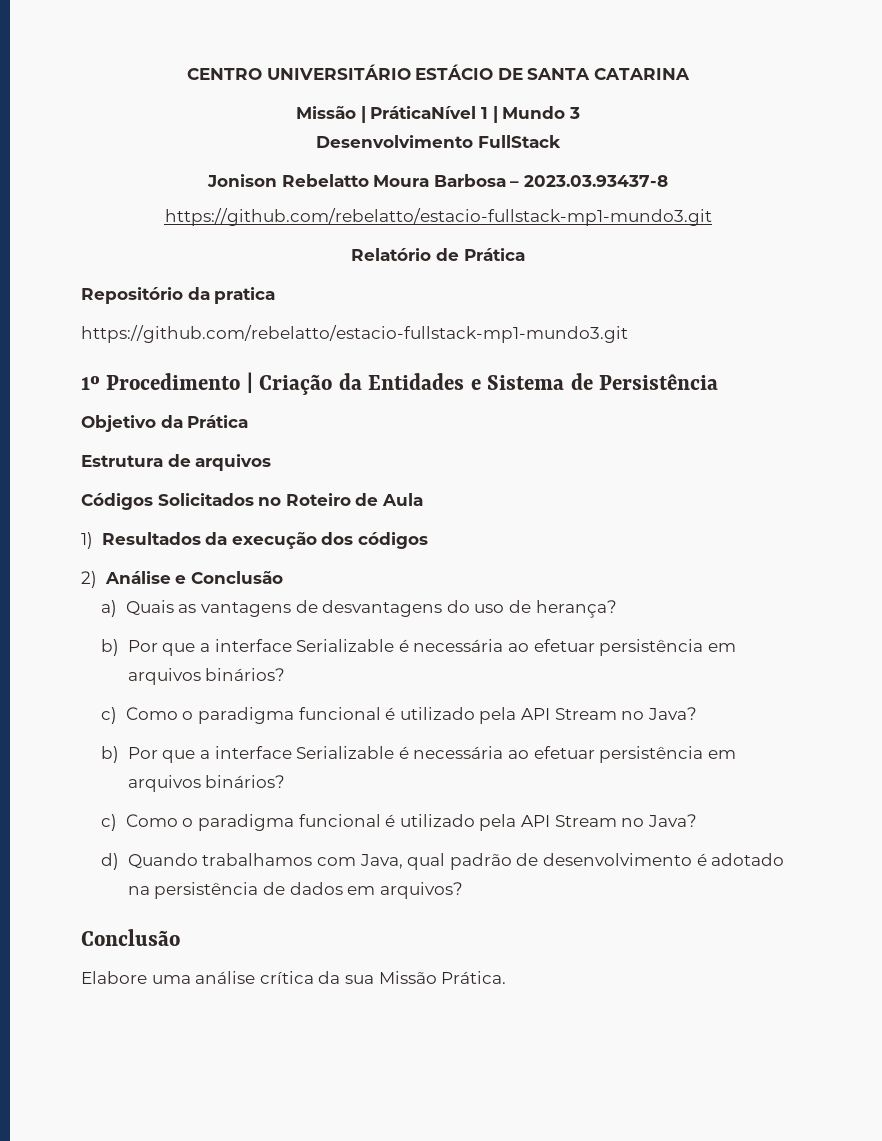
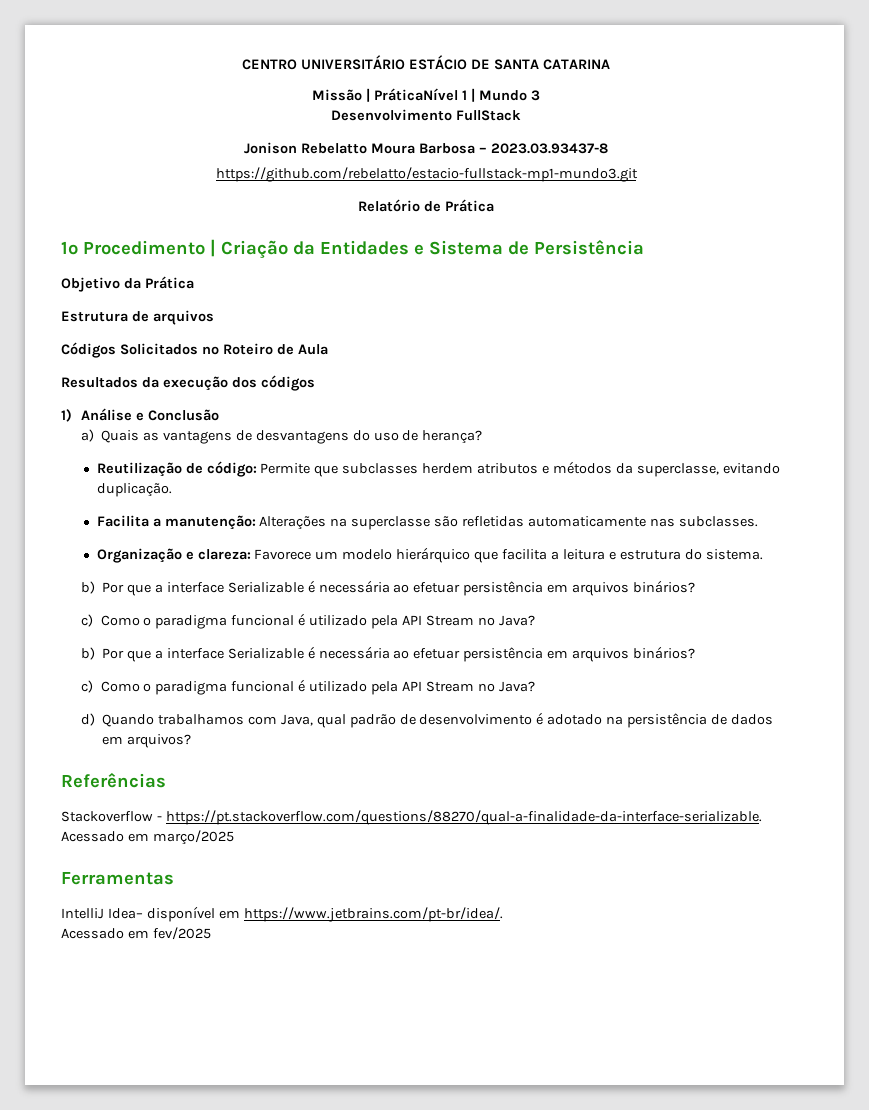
- Repositório da pratica
- https://github.com/rebelatto/estacio-fullstack-mp1-mundo3.git
- 1) Resultados da execução dos códigos
+ Resultados da execução dos códigos
- 2) Análise e Conclusão
+ 1) Análise e Conclusão
+ Reutilização de código: Permite que subclasses herdem atributos e métodos da superclasse, evitando duplicação.
+ Facilita a manutenção: Alterações na superclasse são refletidas automaticamente nas subclasses.
+ Organização e clareza: Favorece um modelo hierárquico que facilita a leitura e estrutura do sistema.
  d) Quando trabalhamos com Java, qual padrão de desenvolvimento é adotado na persistência de dados em arquivos?
- Conclusão
- Elabore uma análise crítica da sua Missão Prática.
+ Referências
+ Stackoverflow - https://pt.stackoverflow.com/questions/88270/qual-a-finalidade-da-interface-serializable. Acessado em março/2025
+ Ferramentas
+ IntelliJ Idea– disponível em https://www.jetbrains.com/pt-br/idea/.
+ Acessado em fev/2025

